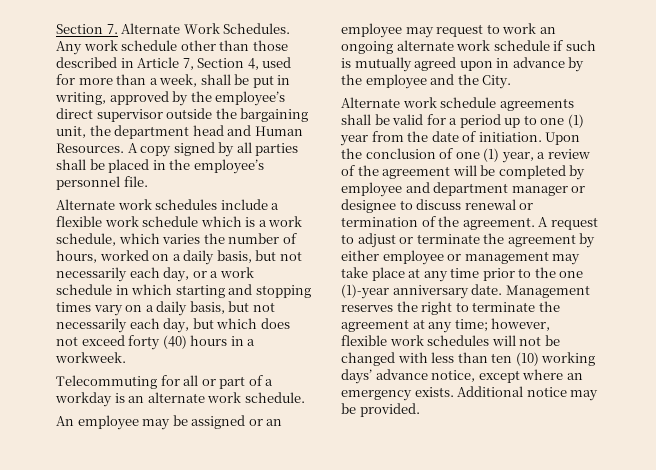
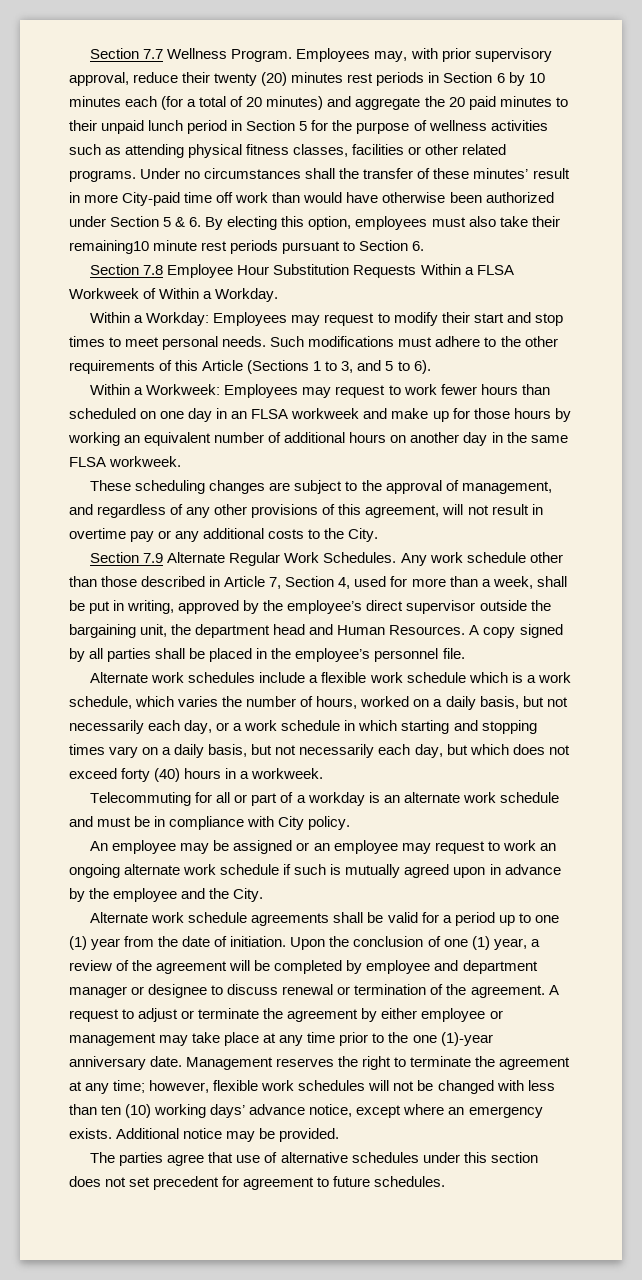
- Section 7. Alternate Work Schedules.
+ Section 7.7 Wellness Program. Employees may, with prior supervisory approval, reduce their twenty (20) minutes rest periods in Section 6 by 10 minutes each (for a total of 20 minutes) and aggregate the 20 paid minutes to their unpaid lunch period in Section 5 for the purpose of wellness activities such as attending physical fitness classes, facilities or other related programs. Under no circumstances shall the transfer of these minutes’ result in more City-paid time off work than would have otherwise been authorized under Section 5 & 6. By electing this option, employees must also take their remaining10 minute rest periods pursuant to Section 6.
+ Section 7.8 Employee Hour Substitution Requests Within a FLSA Workweek of Within a Workday.
+ Within a Workday: Employees may request to modify their start and stop times to meet personal needs. Such modifications must adhere to the other requirements of this Article (Sections 1 to 3, and 5 to 6).
+ Within a Workweek: Employees may request to work fewer hours than scheduled on one day in an FLSA workweek and make up for those hours by working an equivalent number of additional hours on another day in the same FLSA workweek.
+ These scheduling changes are subject to the approval of management, and regardless of any other provisions of this agreement, will not result in overtime pay or any additional costs to the City.
+ Section 7.9 Alternate Regular Work Schedules.
- Telecommuting for all or part of a workday is an alternate work schedule.
+ Telecommuting for all or part of a workday is an alternate work schedule and must be in compliance with City policy.
+ The parties agree that use of alternative schedules under this section does not set precedent for agreement to future schedules.

